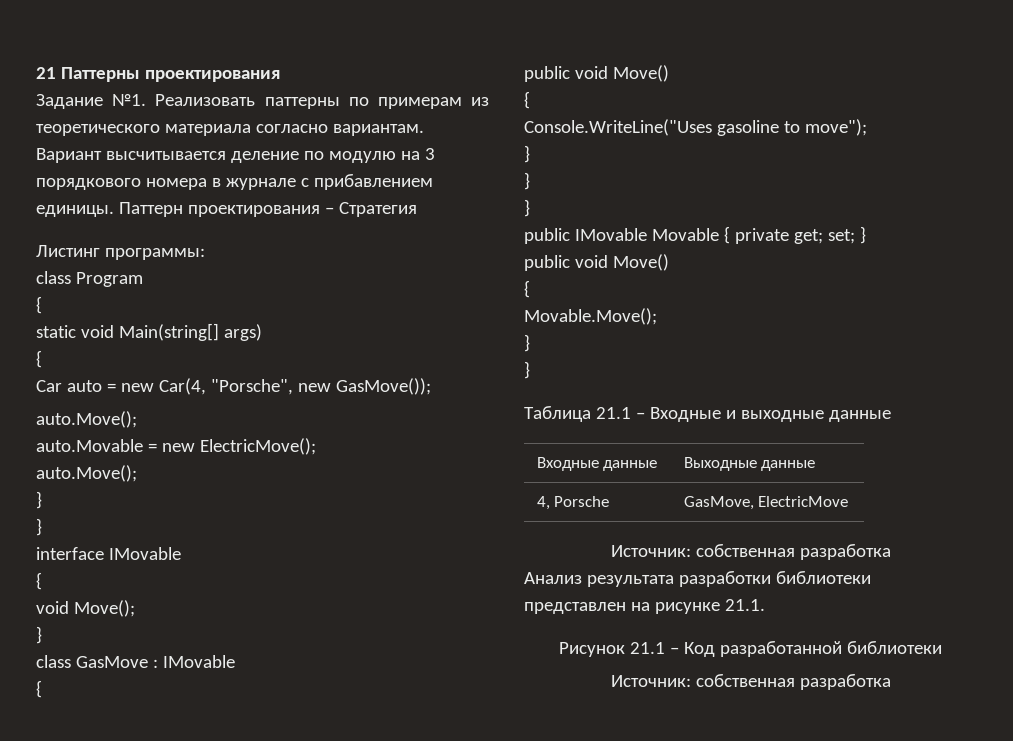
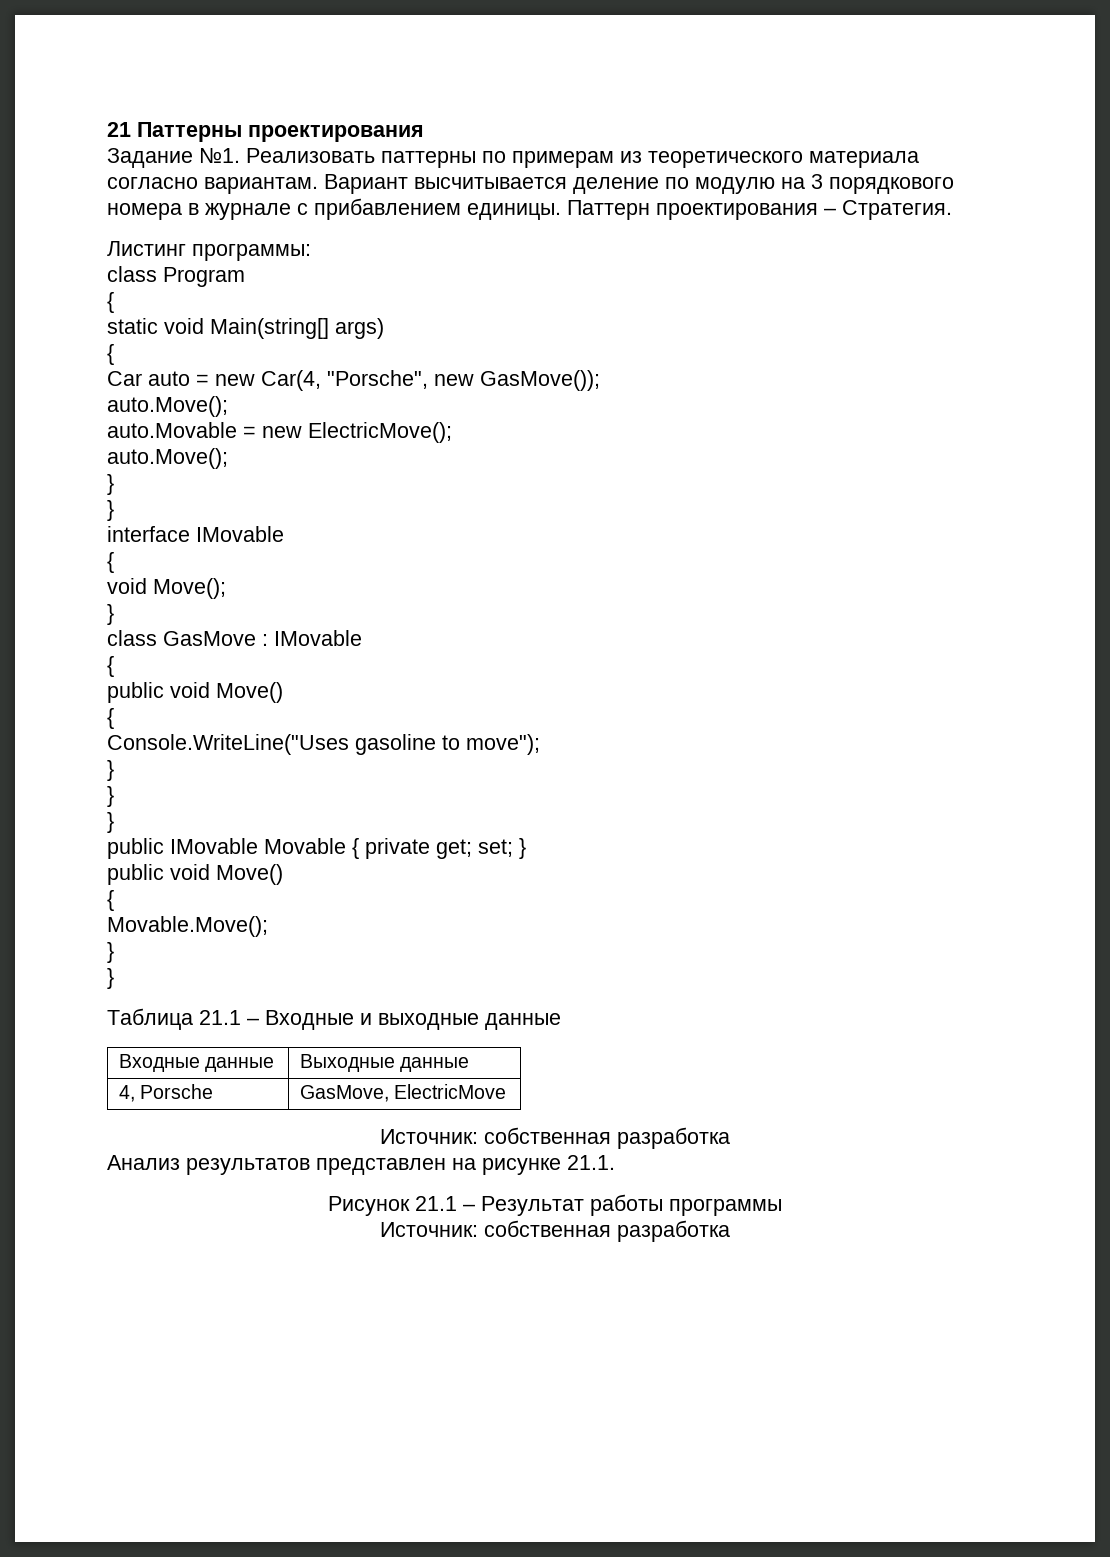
- Паттерн проектирования – Стратегия
+ Паттерн проектирования – Стратегия.
- Анализ результата разработки библиотеки представлен на рисунке 21.1.
+ Анализ результатов представлен на рисунке 21.1.
- Рисунок 21.1 – Код разработанной библиотеки
+ Рисунок 21.1 – Результат работы программы

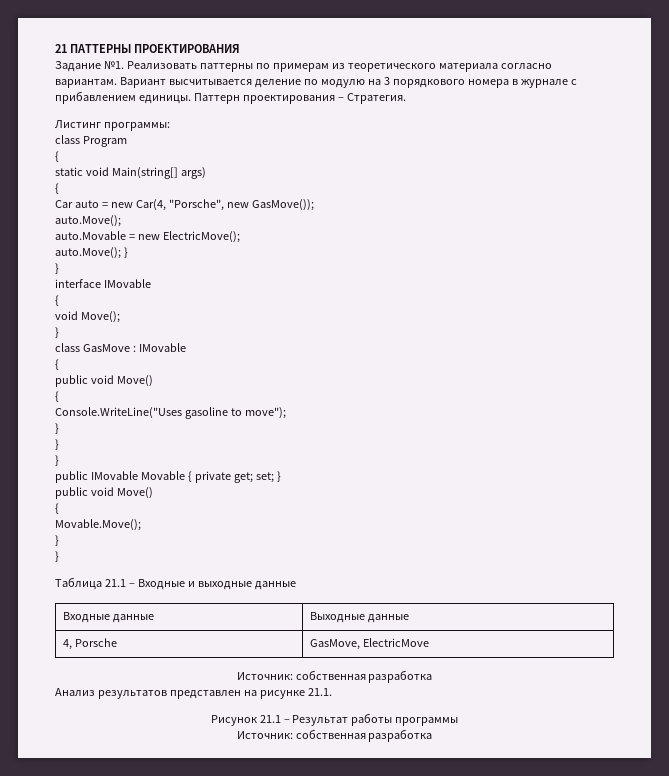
- 21 Паттерны проектирования
+ 21 ПАТТЕРНЫ ПРОЕКТИРОВАНИЯ
  auto.Movable = new ElectricMove();
- auto.Move();
- }
+ auto.Move(); }

